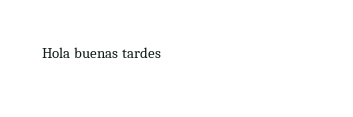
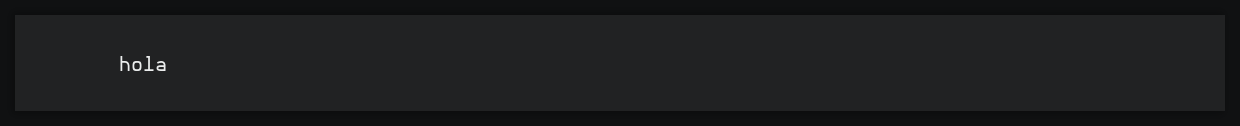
- Hola buenas tardes
+ hola

